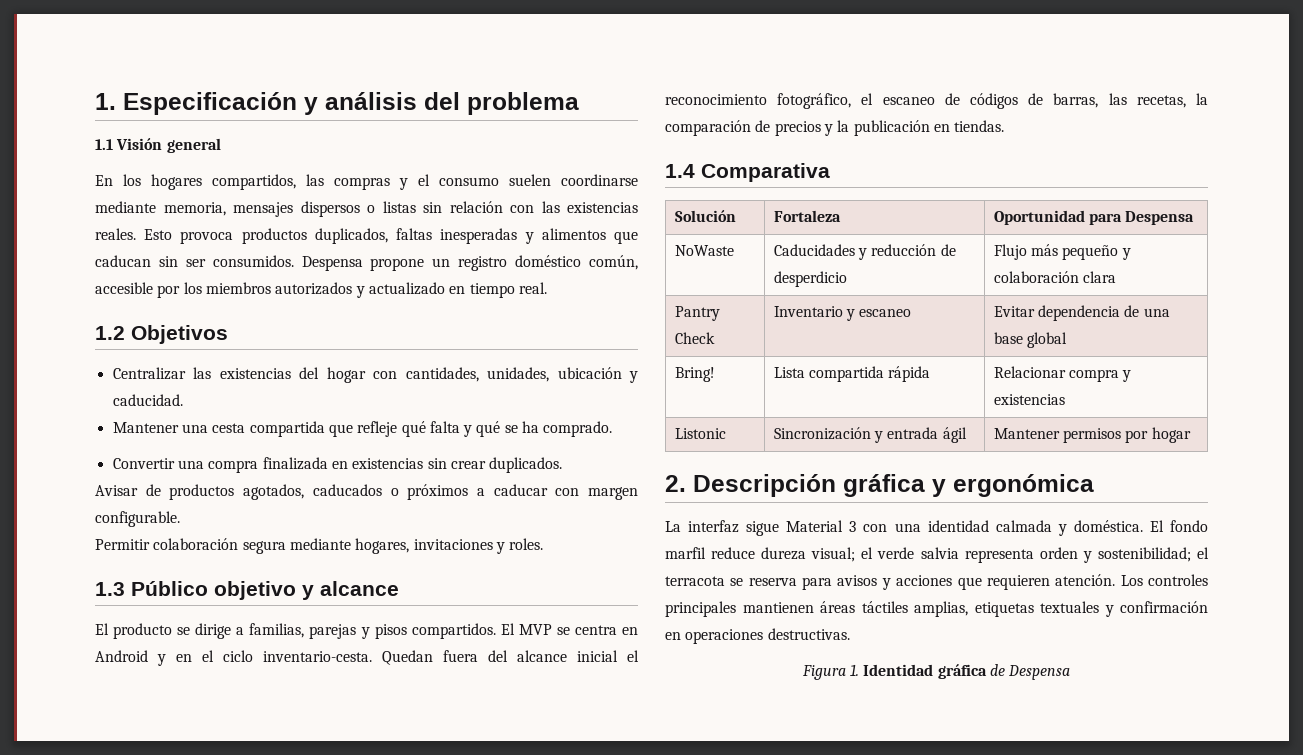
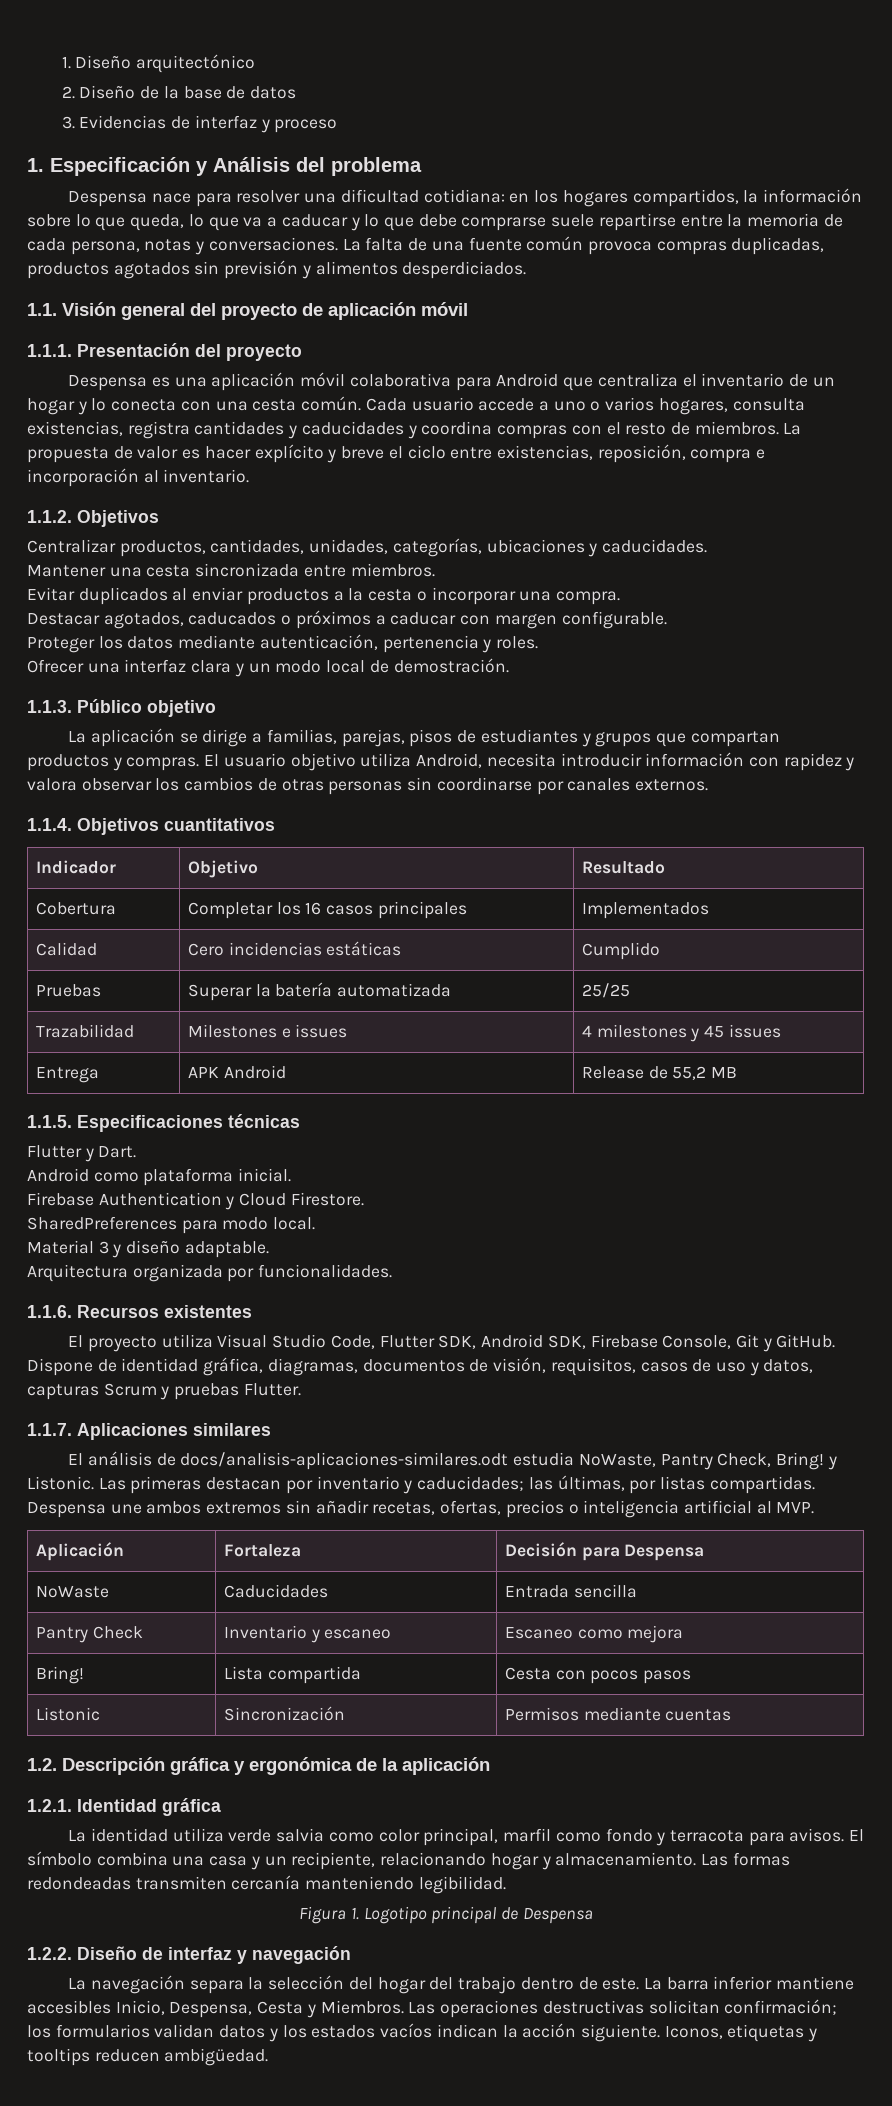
- 1. Especificación y análisis del problema
+ 1. Diseño arquitectónico
+ 2. Diseño de la base de datos
+ 3. Evidencias de interfaz y proceso
+ 1. Especificación y Análisis del problema
- 1.1 Visión general
- En los hogares compartidos, las compras y el consumo suelen coordinarse mediante memoria, mensajes dispersos o listas sin relación con las existencias reales. Esto provoca productos duplicados, faltas inesperadas y alimentos que caducan sin ser consumidos. Despensa propone un registro doméstico común, accesible por los miembros autorizados y actualizado en tiempo real.
- 1.2 Objetivos
- Centralizar las existencias del hogar con cantidades, unidades, ubicación y caducidad.
- Mantener una cesta compartida que refleje qué falta y qué se ha comprado.
- Convertir una compra finalizada en existencias sin crear duplicados.
- Avisar de productos agotados, caducados o próximos a caducar con margen configurable.
+ Despensa nace para resolver una dificultad cotidiana: en los hogares compartidos, la información sobre lo que queda, lo que va a caducar y lo que debe comprarse suele repartirse entre la memoria de cada persona, notas y conversaciones. La falta de una fuente común provoca compras duplicadas, productos agotados sin previsión y alimentos desperdiciados.
+ 1.1. Visión general del proyecto de aplicación móvil
+ 1.1.1. Presentación del proyecto
+ Despensa es una aplicación móvil colaborativa para Android que centraliza el inventario de un hogar y lo conecta con una cesta común. Cada usuario accede a uno o varios hogares, consulta existencias, registra cantidades y caducidades y coordina compras con el resto de miembros. La propuesta de valor es hacer explícito y breve el ciclo entre existencias, reposición, compra e incorporación al inventario.
+ 1.1.2. Objetivos
+ Centralizar productos, cantidades, unidades, categorías, ubicaciones y caducidades.
+ Mantener una cesta sincronizada entre miembros.
+ Evitar duplicados al enviar productos a la cesta o incorporar una compra.
+ Destacar agotados, caducados o próximos a caducar con margen configurable.
- Permitir colaboración segura mediante hogares, invitaciones y roles.
- 1.3 Público objetivo y alcance
- El producto se dirige a familias, parejas y pisos compartidos. El MVP se centra en Android y en el ciclo inventario-cesta. Quedan fuera del alcance inicial el reconocimiento fotográfico, el escaneo de códigos de barras, las recetas, la comparación de precios y la publicación en tiendas.
- 1.4 Comparativa
- Solución | Fortaleza | Oportunidad para Despensa
+ Proteger los datos mediante autenticación, pertenencia y roles.
+ Ofrecer una interfaz clara y un modo local de demostración.
+ 1.1.3. Público objetivo
+ La aplicación se dirige a familias, parejas, pisos de estudiantes y grupos que compartan productos y compras. El usuario objetivo utiliza Android, necesita introducir información con rapidez y valora observar los cambios de otras personas sin coordinarse por canales externos.
+ 1.1.4. Objetivos cuantitativos
+ Indicador | Objetivo | Resultado
+ Cobertura | Completar los 16 casos principales | Implementados
+ Calidad | Cero incidencias estáticas | Cumplido
+ Pruebas | Superar la batería automatizada | 25/25
+ Trazabilidad | Milestones e issues | 4 milestones y 45 issues
+ Entrega | APK Android | Release de 55,2 MB
+ 1.1.5. Especificaciones técnicas
+ Flutter y Dart.
+ Android como plataforma inicial.
+ Firebase Authentication y Cloud Firestore.
+ SharedPreferences para modo local.
+ Material 3 y diseño adaptable.
+ Arquitectura organizada por funcionalidades.
+ 1.1.6. Recursos existentes
+ El proyecto utiliza Visual Studio Code, Flutter SDK, Android SDK, Firebase Console, Git y GitHub. Dispone de identidad gráfica, diagramas, documentos de visión, requisitos, casos de uso y datos, capturas Scrum y pruebas Flutter.
+ 1.1.7. Aplicaciones similares
+ El análisis de docs/analisis-aplicaciones-similares.odt estudia NoWaste, Pantry Check, Bring! y Listonic. Las primeras destacan por inventario y caducidades; las últimas, por listas compartidas. Despensa une ambos extremos sin añadir recetas, ofertas, precios o inteligencia artificial al MVP.
+ Aplicación | Fortaleza | Decisión para Despensa
- NoWaste | Caducidades y reducción de desperdicio | Flujo más pequeño y colaboración clara
+ NoWaste | Caducidades | Entrada sencilla
- Pantry Check | Inventario y escaneo | Evitar dependencia de una base global
- Bring! | Lista compartida rápida | Relacionar compra y existencias
- Listonic | Sincronización y entrada ágil | Mantener permisos por hogar
- 2. Descripción gráfica y ergonómica
- La interfaz sigue Material 3 con una identidad calmada y doméstica. El fondo marfil reduce dureza visual; el verde salvia representa orden y sostenibilidad; el terracota se reserva para avisos y acciones que requieren atención. Los controles principales mantienen áreas táctiles amplias, etiquetas textuales y confirmación en operaciones destructivas.
+ Pantry Check | Inventario y escaneo | Escaneo como mejora
+ Bring! | Lista compartida | Cesta con pocos pasos
+ Listonic | Sincronización | Permisos mediante cuentas
+ 1.2. Descripción gráfica y ergonómica de la aplicación
+ 1.2.1. Identidad gráfica
+ La identidad utiliza verde salvia como color principal, marfil como fondo y terracota para avisos. El símbolo combina una casa y un recipiente, relacionando hogar y almacenamiento. Las formas redondeadas transmiten cercanía manteniendo legibilidad.
- Figura 1. Identidad gráfica de Despensa
+ Figura 1. Logotipo principal de Despensa
+ 1.2.2. Diseño de interfaz y navegación
+ La navegación separa la selección del hogar del trabajo dentro de este. La barra inferior mantiene accesibles Inicio, Despensa, Cesta y Miembros. Las operaciones destructivas solicitan confirmación; los formularios validan datos y los estados vacíos indican la acción siguiente. Iconos, etiquetas y tooltips reducen ambigüedad.

